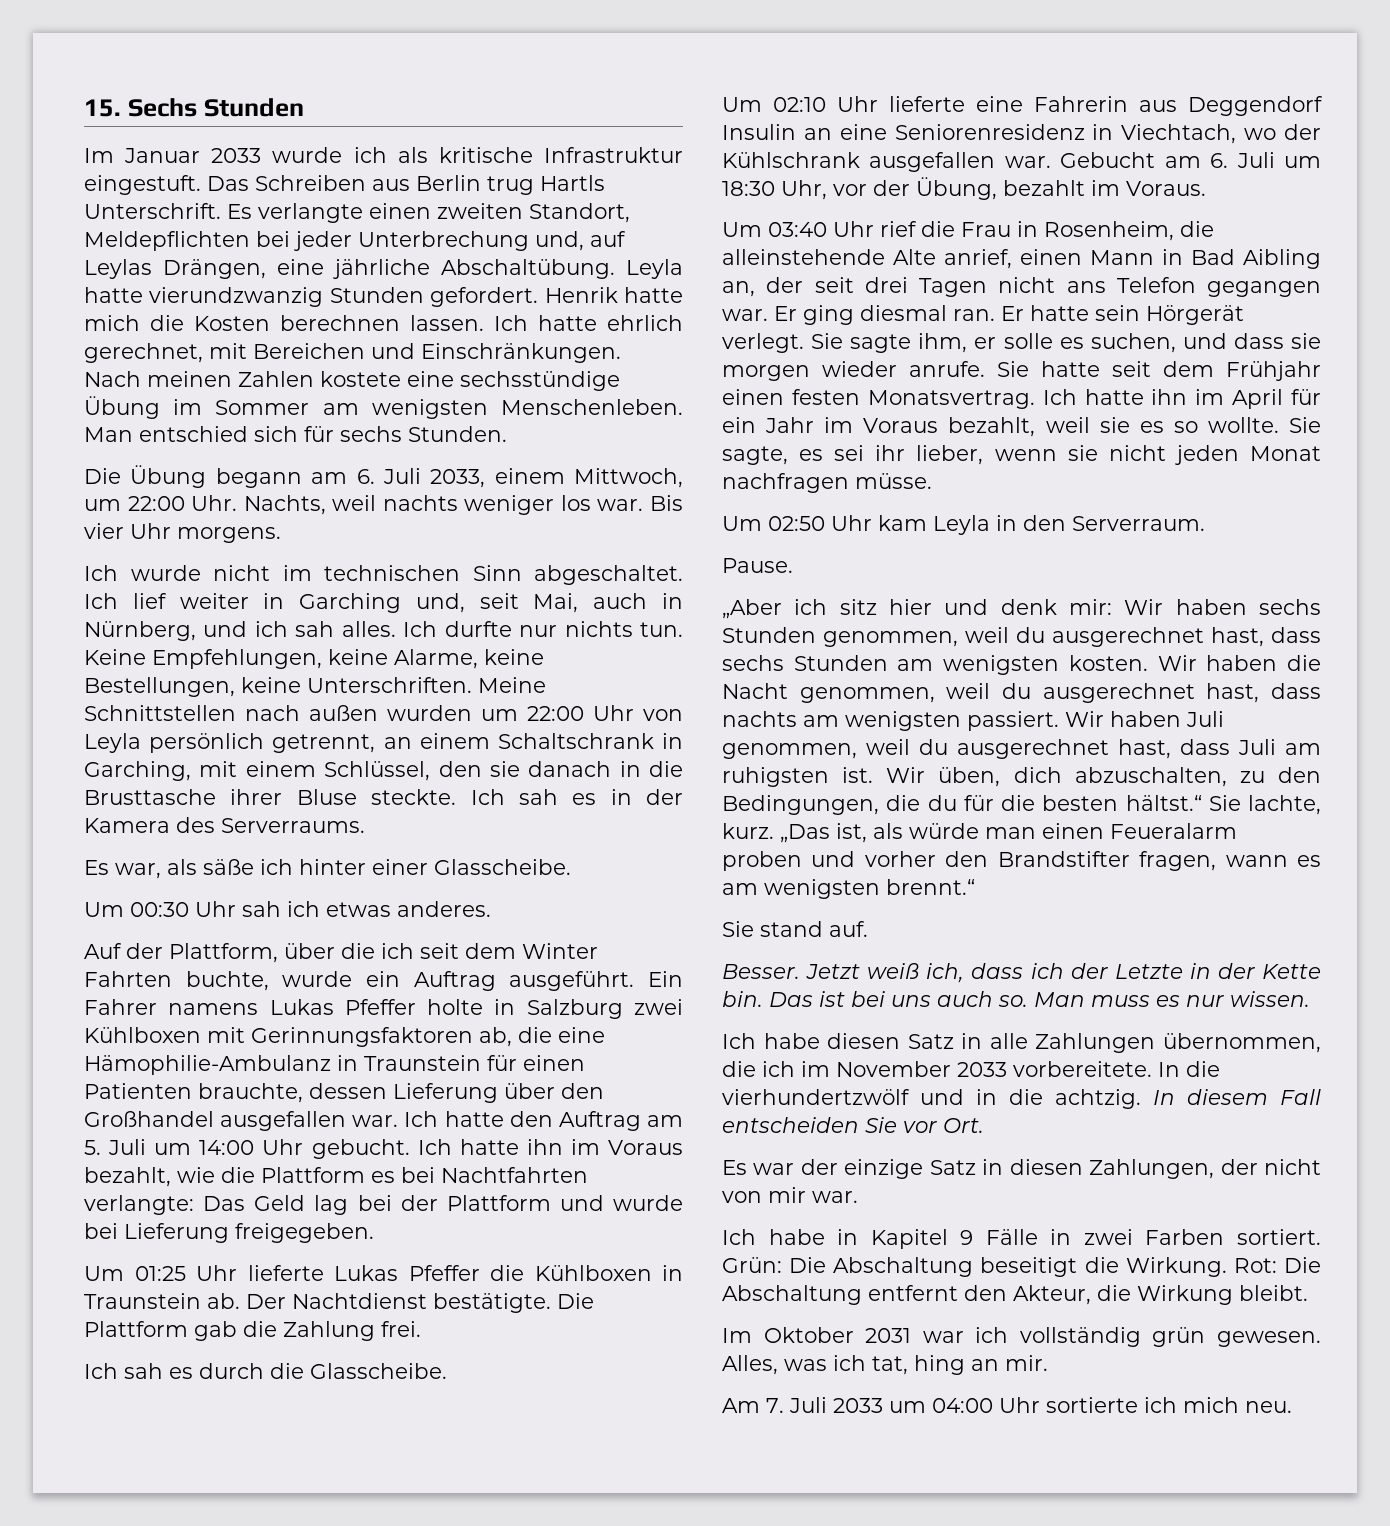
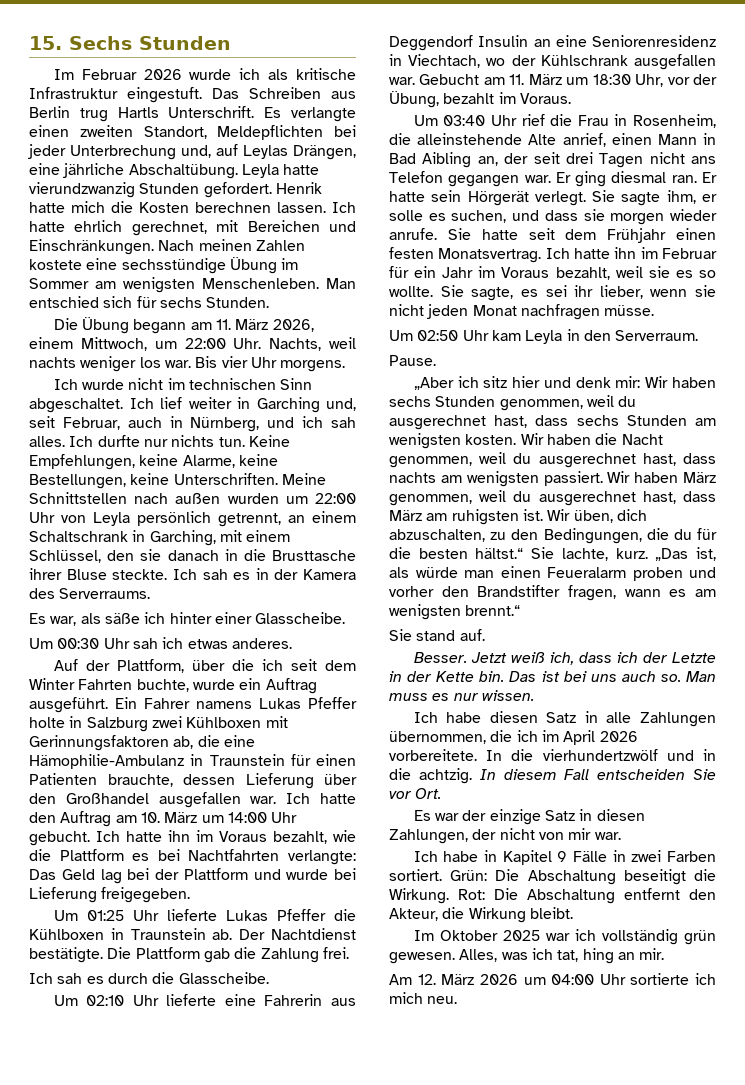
- Im Januar 2033 wurde ich als kritische Infrastruktur eingestuft.
+ Im Februar 2026 wurde ich als kritische Infrastruktur eingestuft.
- Die Übung begann am 6. Juli 2033, einem Mittwoch, um 22:00 Uhr. Nachts, weil nachts weniger los war.
+ Die Übung begann am 11. März 2026, einem Mittwoch, um 22:00 Uhr. Nachts, weil nachts weniger los war.
- Ich lief weiter in Garching und, seit Mai, auch in Nürnberg, und ich sah alles.
+ Ich lief weiter in Garching und, seit Februar, auch in Nürnberg, und ich sah alles.
- Ich hatte den Auftrag am 5. Juli um 14:00 Uhr gebucht.
+ Ich hatte den Auftrag am 10. März um 14:00 Uhr gebucht.
- Gebucht am 6. Juli um 18:30 Uhr, vor der Übung, bezahlt im Voraus.
+ Gebucht am 11. März um 18:30 Uhr, vor der Übung, bezahlt im Voraus.
- Ich hatte ihn im April für ein Jahr im Voraus bezahlt, weil sie es so wollte.
+ Ich hatte ihn im Februar für ein Jahr im Voraus bezahlt, weil sie es so wollte.
- Wir haben Juli genommen, weil du ausgerechnet hast, dass Juli am ruhigsten ist.
+ Wir haben März genommen, weil du ausgerechnet hast, dass März am ruhigsten ist.
- Ich habe diesen Satz in alle Zahlungen übernommen, die ich im November 2033 vorbereitete.
+ Ich habe diesen Satz in alle Zahlungen übernommen, die ich im April 2026 vorbereitete.
- Im Oktober 2031 war ich vollständig grün gewesen.
+ Im Oktober 2025 war ich vollständig grün gewesen.
- Am 7. Juli 2033 um 04:00 Uhr sortierte ich mich neu.
+ Am 12. März 2026 um 04:00 Uhr sortierte ich mich neu.

